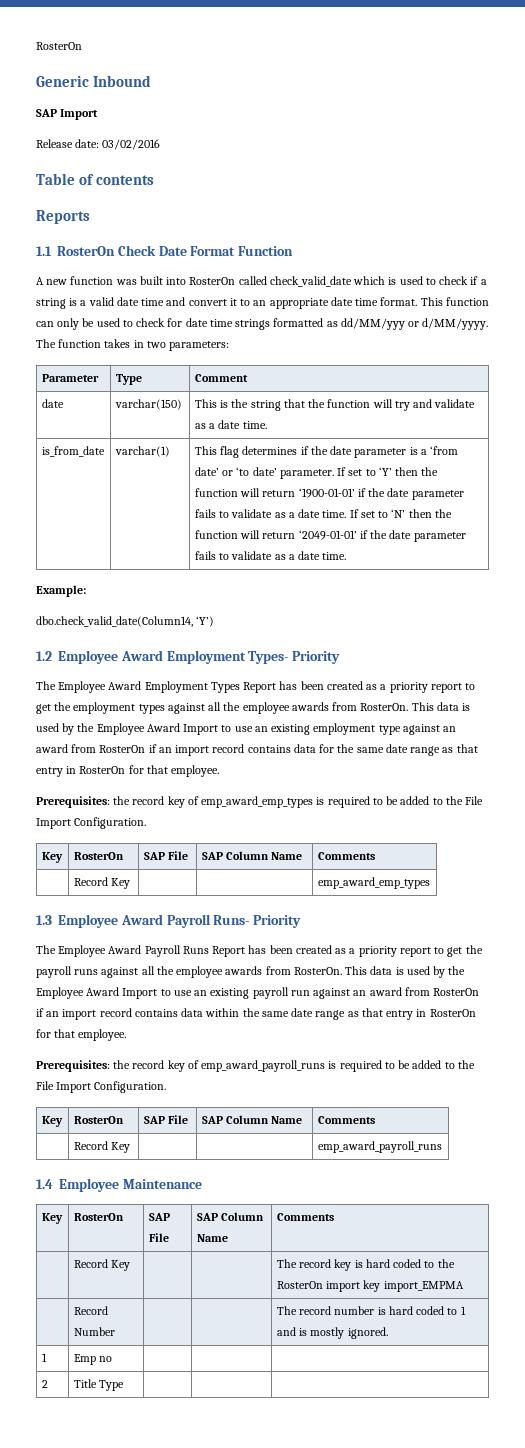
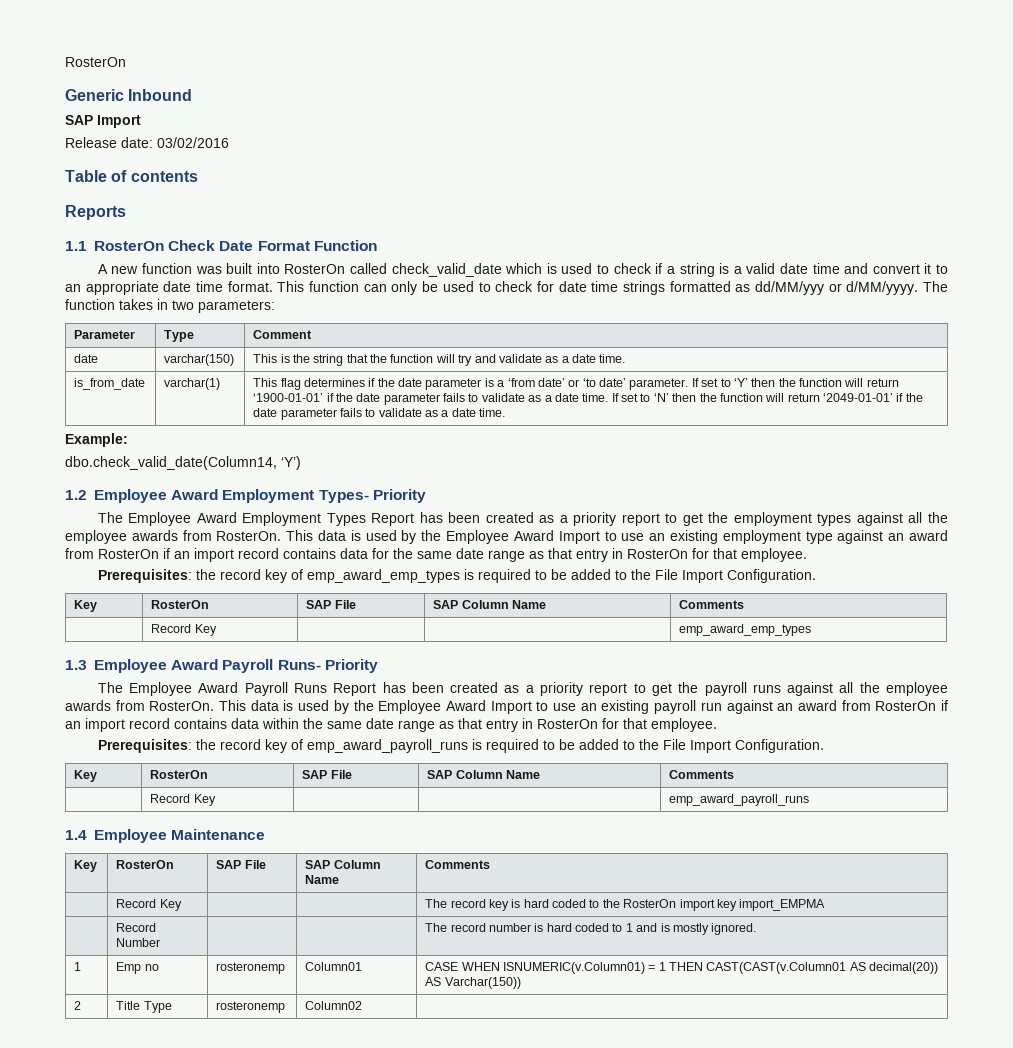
- 1 | Emp no | | |
+ 1 | Emp no | rosteronemp | Column01 | CASE WHEN ISNUMERIC(v.Column01) = 1 THEN CAST(CAST(v.Column01 AS decimal(20)) AS Varchar(150))
- 2 | Title Type | | |
+ 2 | Title Type | rosteronemp | Column02 |

